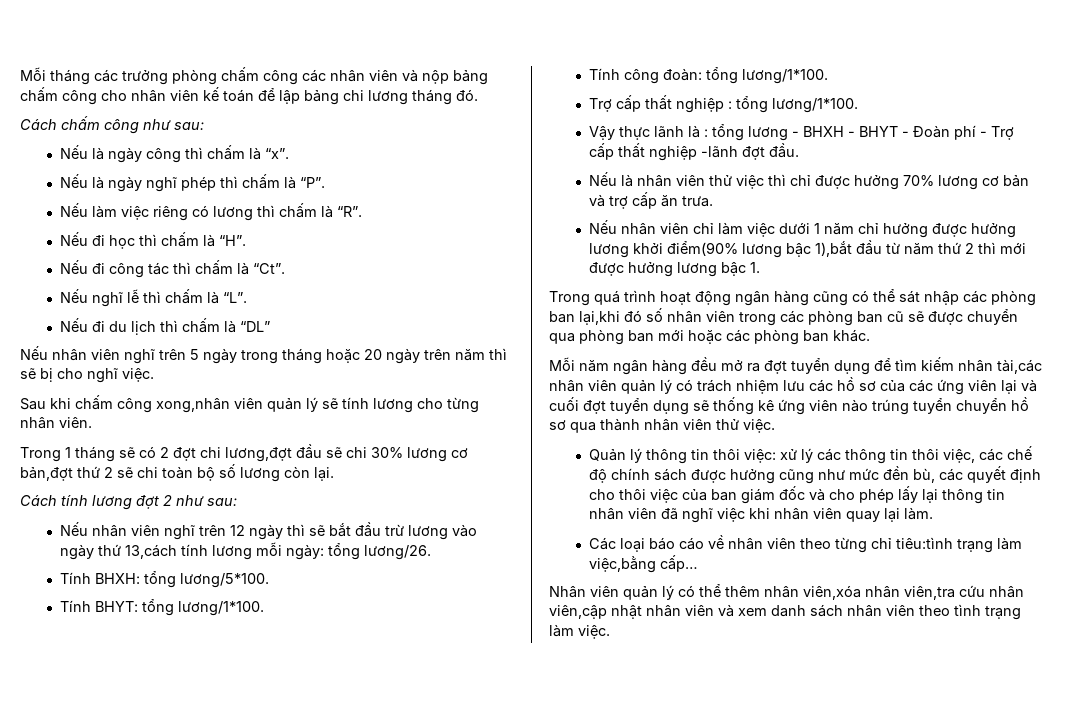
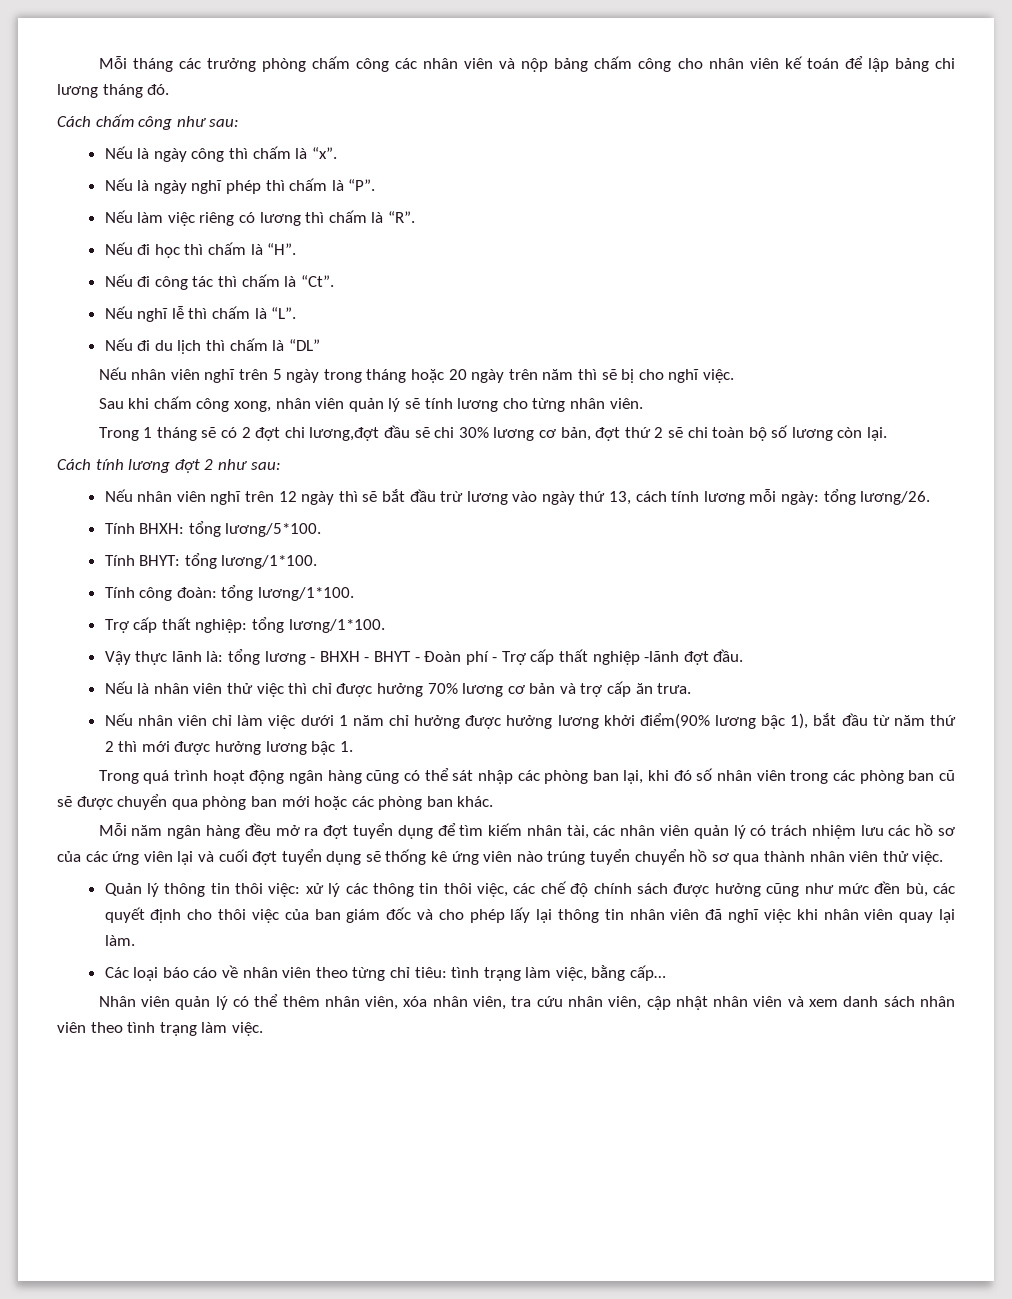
- Sau khi chấm công xong,nhân viên quản lý sẽ tính lương cho từng nhân viên.
+ Sau khi chấm công xong, nhân viên quản lý sẽ tính lương cho từng nhân viên.
- Trong 1 tháng sẽ có 2 đợt chi lương,đợt đầu sẽ chi 30% lương cơ bản,đợt thứ 2 sẽ chi toàn bộ số lương còn lại.
+ Trong 1 tháng sẽ có 2 đợt chi lương,đợt đầu sẽ chi 30% lương cơ bản, đợt thứ 2 sẽ chi toàn bộ số lương còn lại.
- Nếu nhân viên nghĩ trên 12 ngày thì sẽ bắt đầu trừ lương vào ngày thứ 13,cách tính lương mỗi ngày: tổng lương/26.
+ Nếu nhân viên nghĩ trên 12 ngày thì sẽ bắt đầu trừ lương vào ngày thứ 13, cách tính lương mỗi ngày: tổng lương/26.
- Trợ cấp thất nghiệp : tổng lương/1*100.
+ Trợ cấp thất nghiệp: tổng lương/1*100.
- Vậy thực lãnh là : tổng lương - BHXH - BHYT - Đoàn phí - Trợ cấp thất nghiệp -lãnh đợt đầu.
+ Vậy thực lãnh là: tổng lương - BHXH - BHYT - Đoàn phí - Trợ cấp thất nghiệp -lãnh đợt đầu.
- Nếu nhân viên chỉ làm việc dưới 1 năm chỉ hưởng được hưởng lương khởi điểm(90% lương bậc 1),bắt đầu từ năm thứ 2 thì mới được hưởng lương bậc 1.
+ Nếu nhân viên chỉ làm việc dưới 1 năm chỉ hưởng được hưởng lương khởi điểm(90% lương bậc 1), bắt đầu từ năm thứ 2 thì mới được hưởng lương bậc 1.
- Trong quá trình hoạt động ngân hàng cũng có thể sát nhập các phòng ban lại,khi đó số nhân viên trong các phòng ban cũ sẽ được chuyển qua phòng ban mới hoặc các phòng ban khác.
+ Trong quá trình hoạt động ngân hàng cũng có thể sát nhập các phòng ban lại, khi đó số nhân viên trong các phòng ban cũ sẽ được chuyển qua phòng ban mới hoặc các phòng ban khác.
- Mỗi năm ngân hàng đều mở ra đợt tuyển dụng để tìm kiếm nhân tài,các nhân viên quản lý có trách nhiệm lưu các hồ sơ của các ứng viên lại và cuối đợt tuyển dụng sẽ thống kê ứng viên nào trúng tuyển chuyển hồ sơ qua thành nhân viên thử việc.
+ Mỗi năm ngân hàng đều mở ra đợt tuyển dụng để tìm kiếm nhân tài, các nhân viên quản lý có trách nhiệm lưu các hồ sơ của các ứng viên lại và cuối đợt tuyển dụng sẽ thống kê ứng viên nào trúng tuyển chuyển hồ sơ qua thành nhân viên thử việc.
- Các loại báo cáo về nhân viên theo từng chỉ tiêu:tình trạng làm việc,bằng cấp…
+ Các loại báo cáo về nhân viên theo từng chỉ tiêu: tình trạng làm việc, bằng cấp…
- Nhân viên quản lý có thể thêm nhân viên,xóa nhân viên,tra cứu nhân viên,cập nhật nhân viên và xem danh sách nhân viên theo tình trạng làm việc.
+ Nhân viên quản lý có thể thêm nhân viên, xóa nhân viên, tra cứu nhân viên, cập nhật nhân viên và xem danh sách nhân viên theo tình trạng làm việc.

